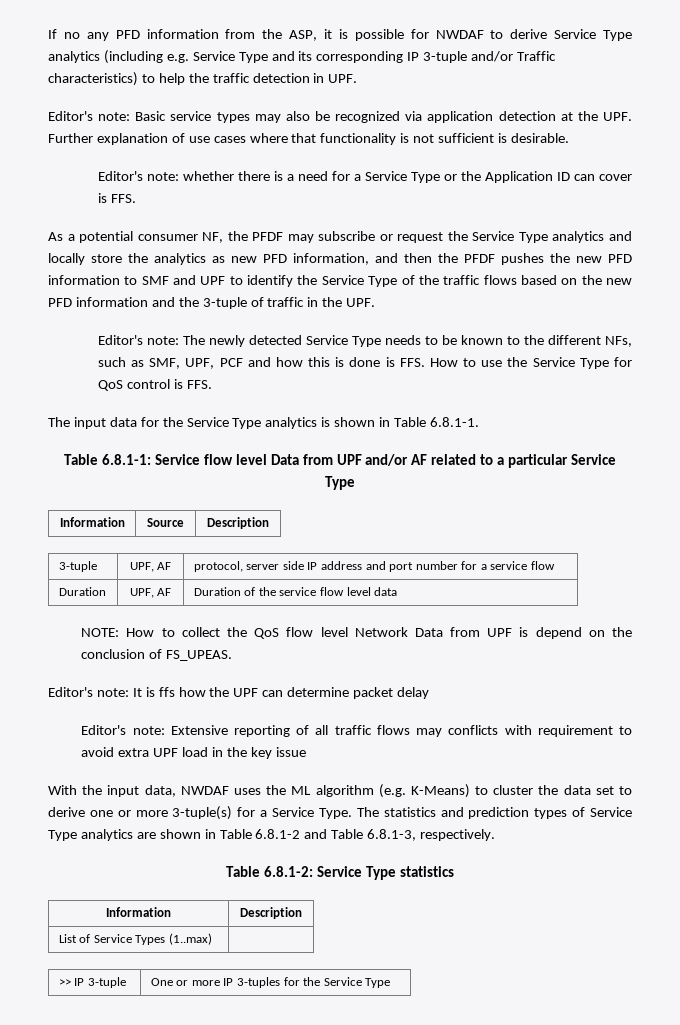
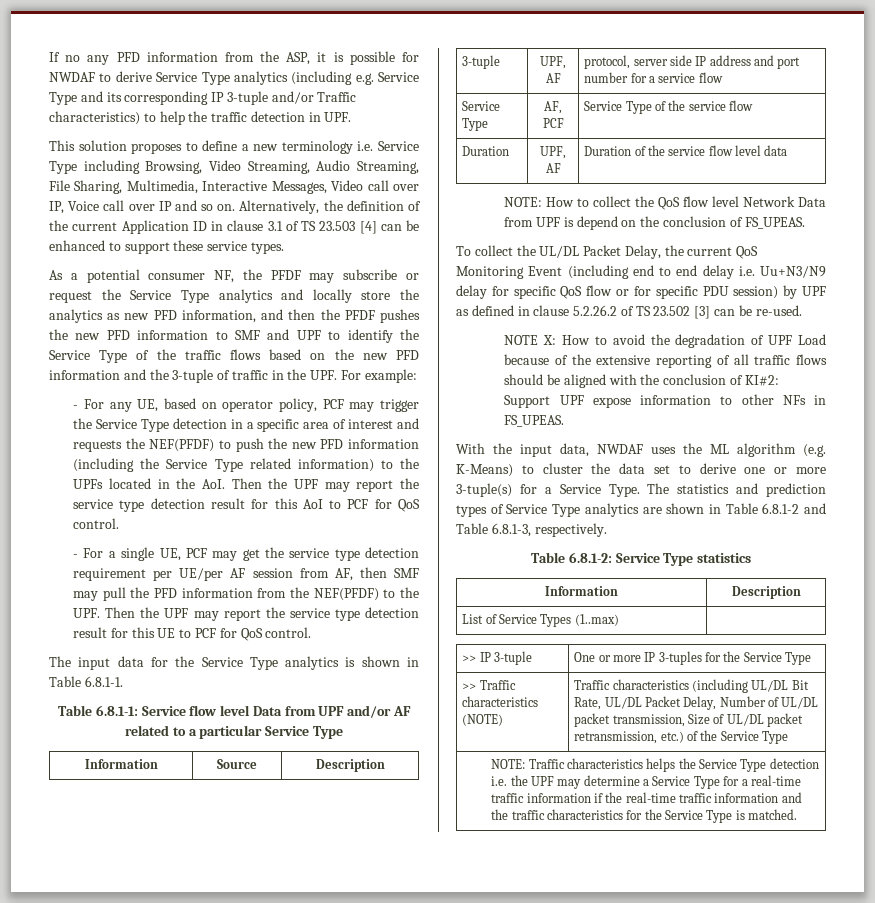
- Editor's note: Basic service types may also be recognized via application detection at the UPF. Further explanation of use cases where that functionality is not sufficient is desirable.
- Editor's note: whether there is a need for a Service Type or the Application ID can cover is FFS.
+ This solution proposes to define a new terminology i.e. Service Type including Browsing, Video Streaming, Audio Streaming, File Sharing, Multimedia, Interactive Messages, Video call over IP, Voice call over IP and so on. Alternatively, the definition of the current Application ID in clause 3.1 of TS 23.503 [4] can be enhanced to support these service types.
- As a potential consumer NF, the PFDF may subscribe or request the Service Type analytics and locally store the analytics as new PFD information, and then the PFDF pushes the new PFD information to SMF and UPF to identify the Service Type of the traffic flows based on the new PFD information and the 3-tuple of traffic in the UPF.
- Editor's note: The newly detected Service Type needs to be known to the different NFs, such as SMF, UPF, PCF and how this is done is FFS. How to use the Service Type for QoS control is FFS.
+ As a potential consumer NF, the PFDF may subscribe or request the Service Type analytics and locally store the analytics as new PFD information, and then the PFDF pushes the new PFD information to SMF and UPF to identify the Service Type of the traffic flows based on the new PFD information and the 3-tuple of traffic in the UPF. For example:
+ - For any UE, based on operator policy, PCF may trigger the Service Type detection in a specific area of interest and requests the NEF(PFDF) to push the new PFD information (including the Service Type related information) to the UPFs located in the AoI. Then the UPF may report the service type detection result for this AoI to PCF for QoS control.
+ - For a single UE, PCF may get the service type detection requirement per UE/per AF session from AF, then SMF may pull the PFD information from the NEF(PFDF) to the UPF. Then the UPF may report the service type detection result for this UE to PCF for QoS control.
+ Service Type | AF, PCF | Service Type of the service flow
- Editor's note: It is ffs how the UPF can determine packet delay
- Editor's note: Extensive reporting of all traffic flows may conflicts with requirement to avoid extra UPF load in the key issue
+ To collect the UL/DL Packet Delay, the current QoS Monitoring Event (including end to end delay i.e. Uu+N3/N9 delay for specific QoS flow or for specific PDU session) by UPF as defined in clause 5.2.26.2 of TS 23.502 [3] can be re-used.
+ NOTE X: How to avoid the degradation of UPF Load because of the extensive reporting of all traffic flows should be aligned with the conclusion of KI#2: Support UPF expose information to other NFs in FS_UPEAS.
+ >> Traffic characteristics (NOTE) | Traffic characteristics (including UL/DL Bit Rate, UL/DL Packet Delay, Number of UL/DL packet transmission, Size of UL/DL packet retransmission, etc.) of the Service Type
+ NOTE: Traffic characteristics helps the Service Type detection i.e. the UPF may determine a Service Type for a real-time traffic information if the real-time traffic information and the traffic characteristics for the Service Type is matched.

